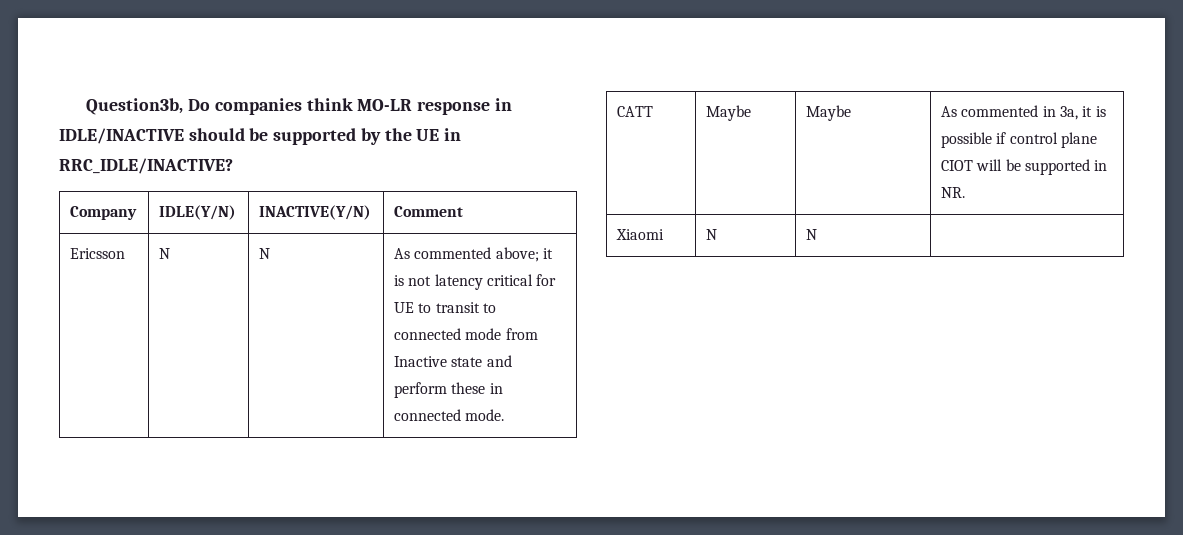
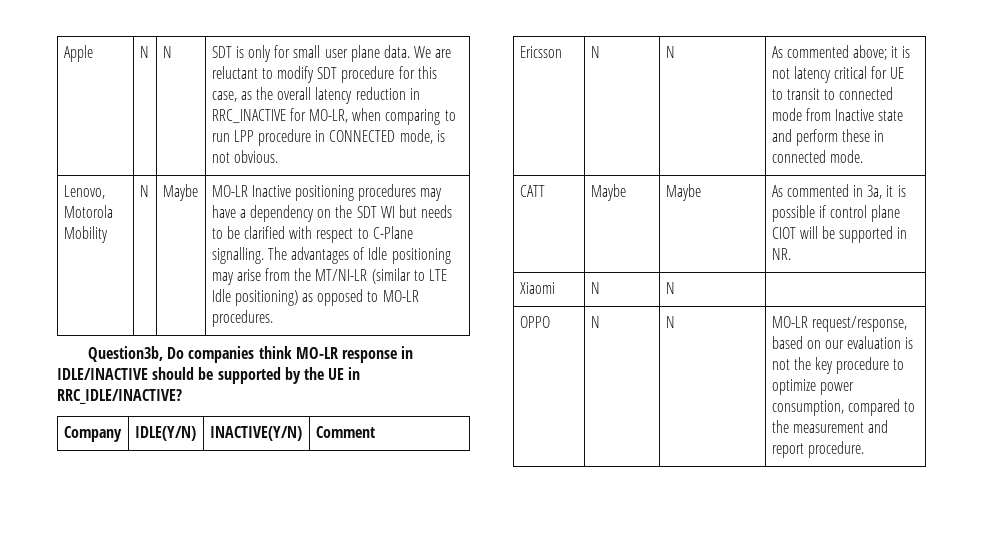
+ Apple | N | N | SDT is only for small user plane data. We are reluctant to modify SDT procedure for this case, as the overall latency reduction in RRC_INACTIVE for MO-LR, when comparing to run LPP procedure in CONNECTED mode, is not obvious.
+ Lenovo, Motorola Mobility | N | Maybe | MO-LR Inactive positioning procedures may have a dependency on the SDT WI but needs to be clarified with respect to C-Plane signalling. The advantages of Idle positioning may arise from the MT/NI-LR (similar to LTE Idle positioning) as opposed to MO-LR procedures.
+ OPPO | N | N | MO-LR request/response, based on our evaluation is not the key procedure to optimize power consumption, compared to the measurement and report procedure.

